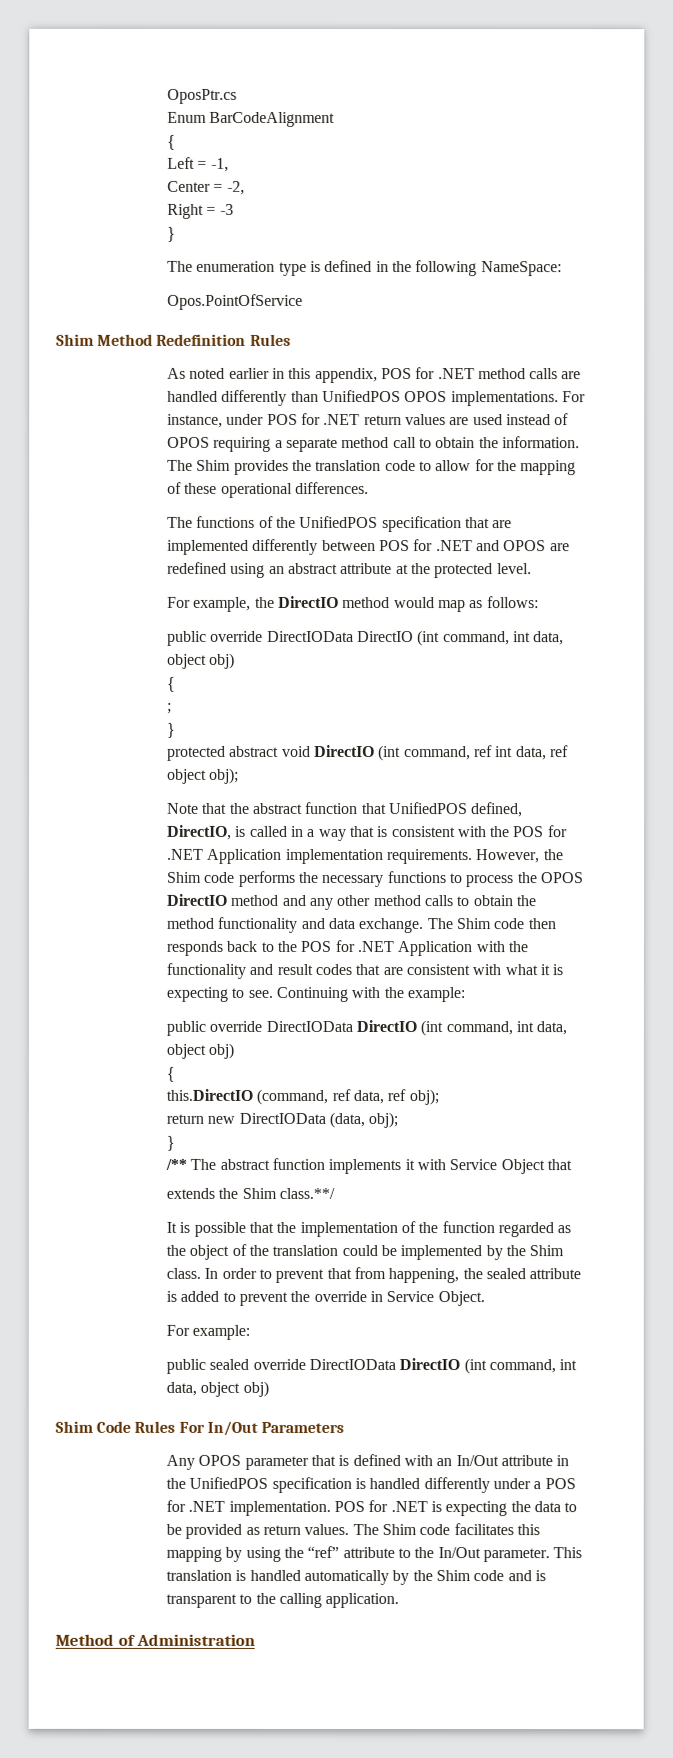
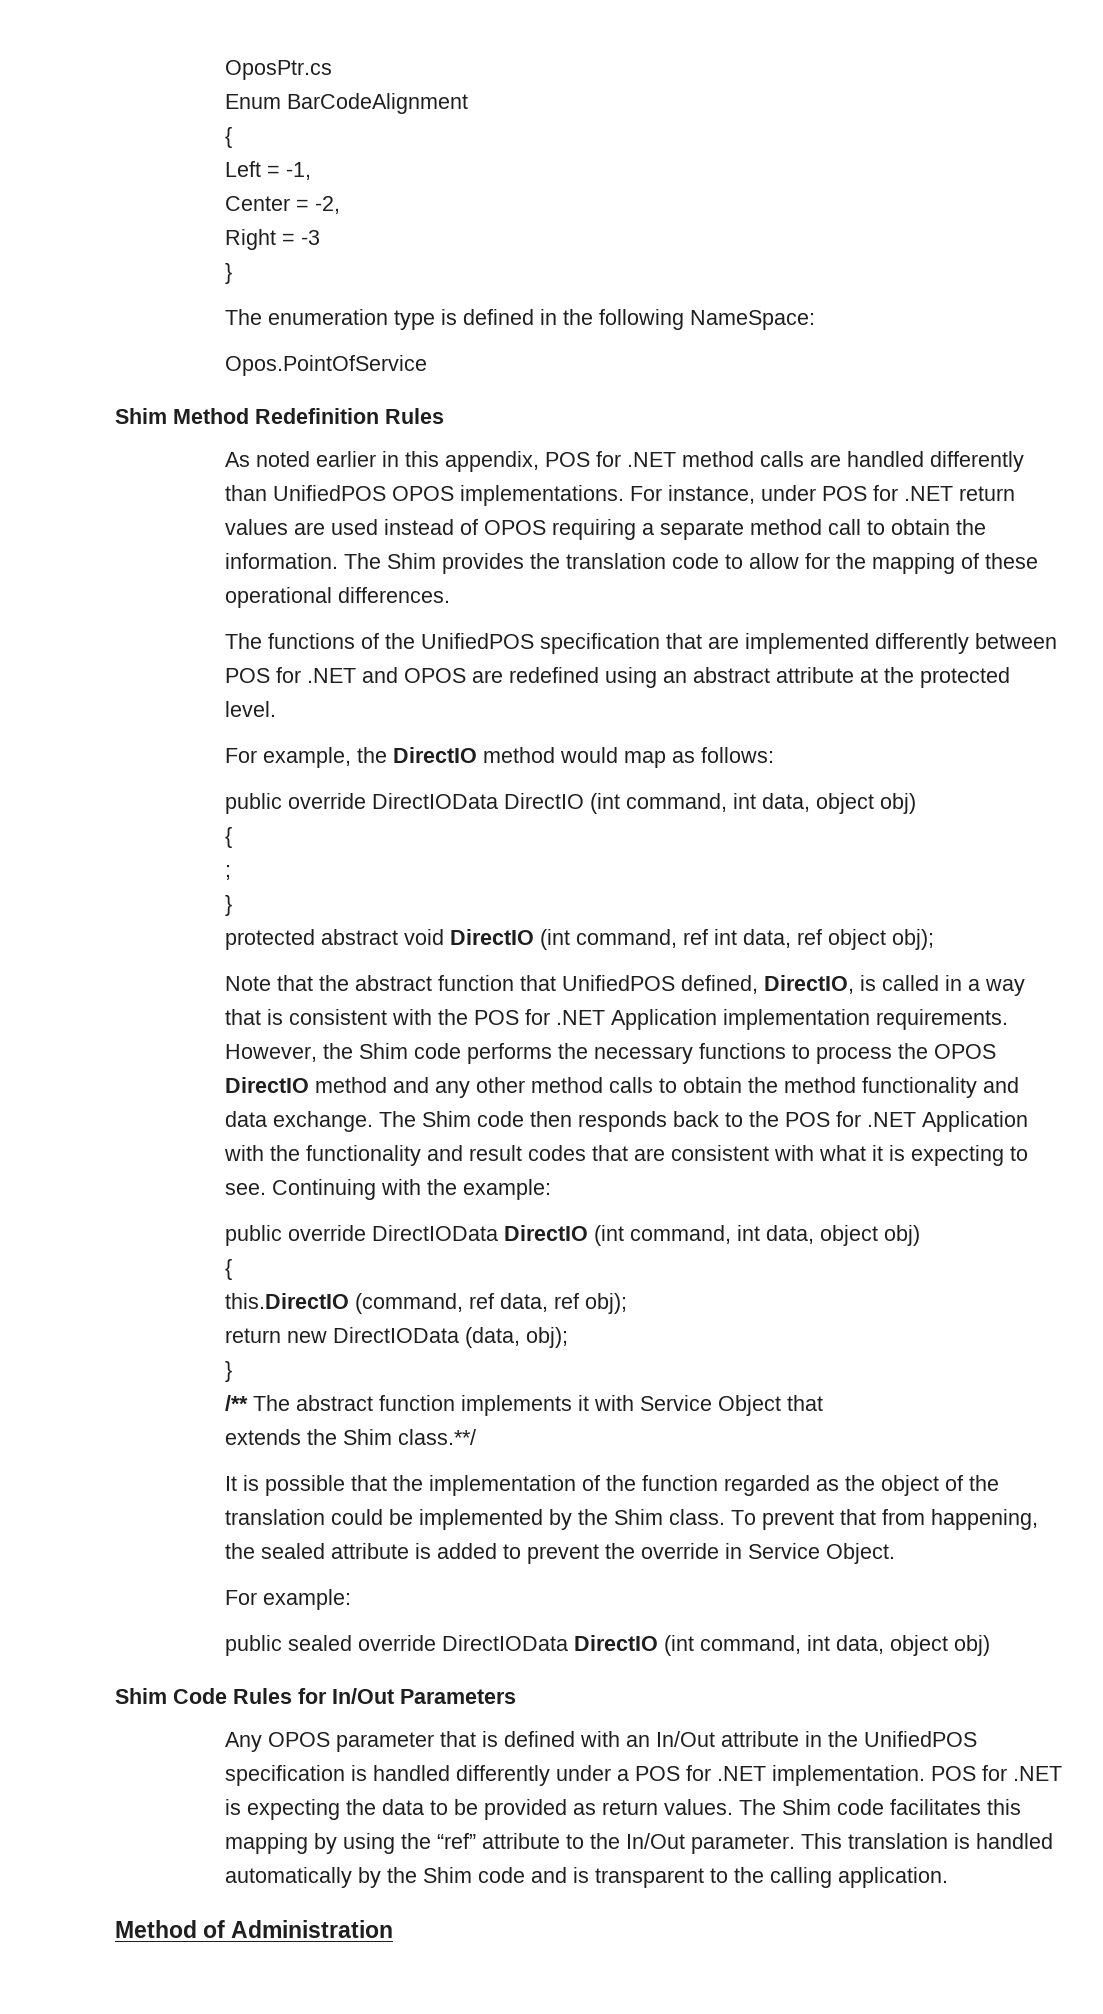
- In order to prevent that from happening, the sealed attribute is added to prevent the override in Service Object.
+ To prevent that from happening, the sealed attribute is added to prevent the override in Service Object.
- Shim Code Rules For In/Out Parameters
+ Shim Code Rules for In/Out Parameters

